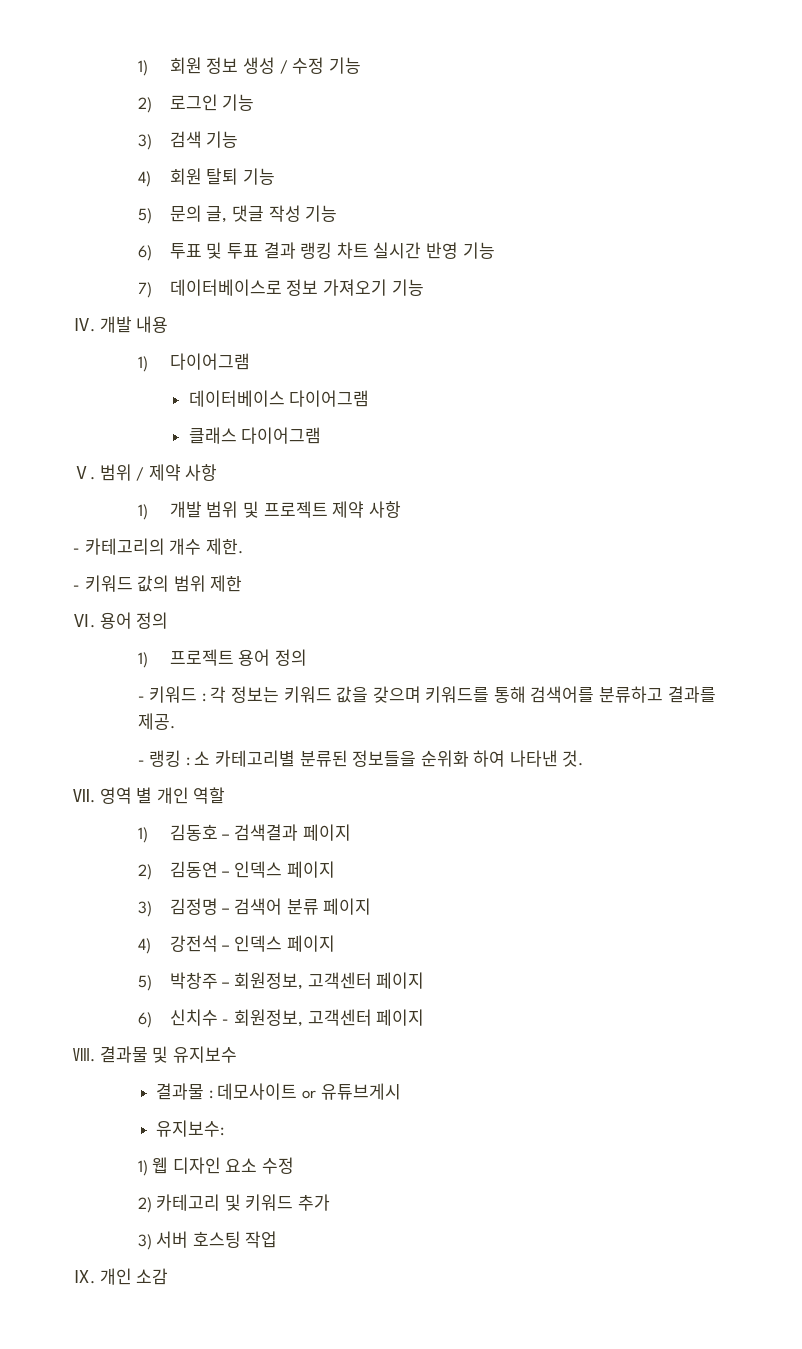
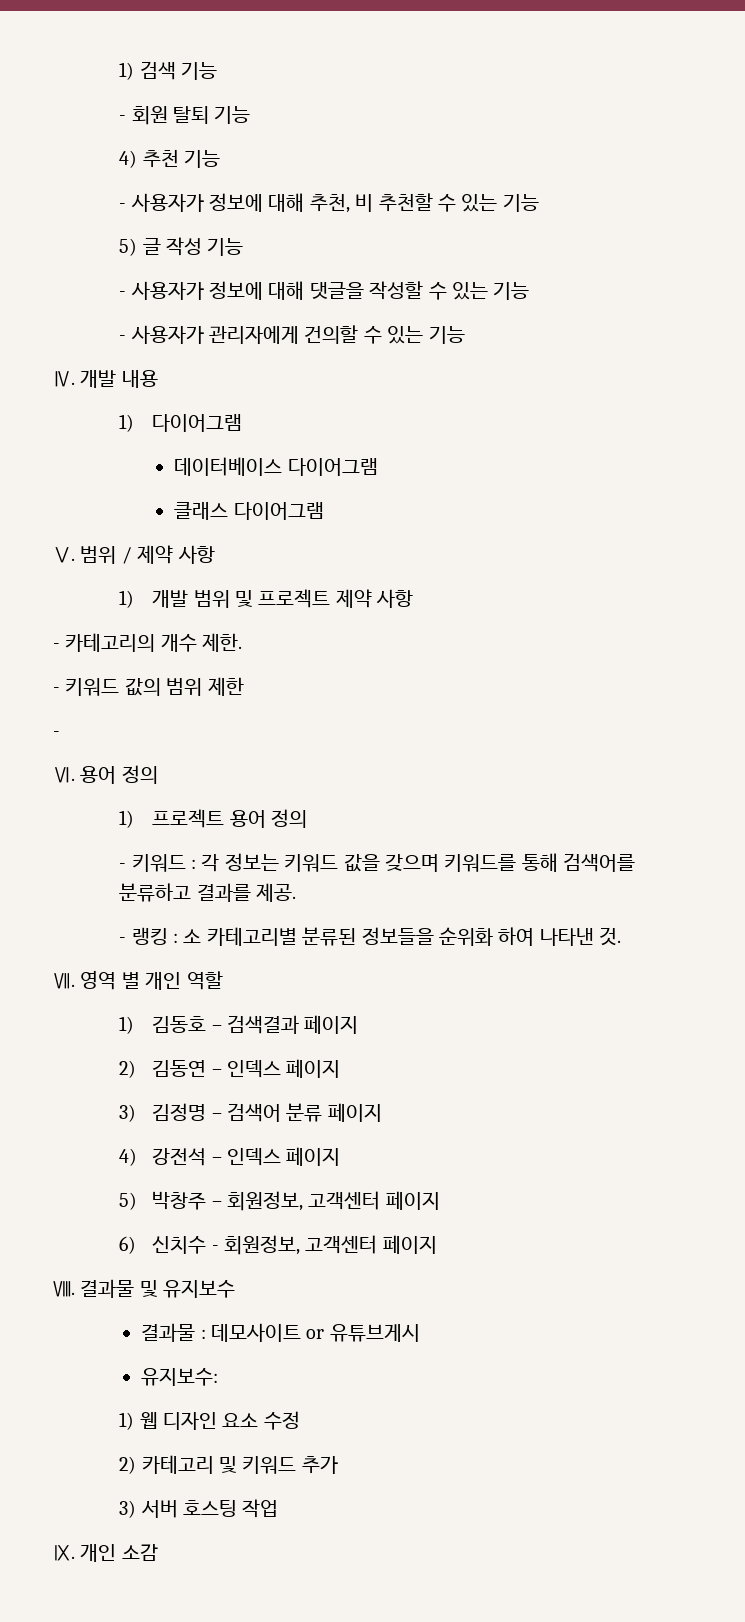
- 1) 회원 정보 생성 / 수정 기능
- 2) 로그인 기능
- 3) 검색 기능
+ 1) 검색 기능
- 4) 회원 탈퇴 기능
+ - 회원 탈퇴 기능
- 5) 문의 글, 댓글 작성 기능
- 6) 투표 및 투표 결과 랭킹 차트 실시간 반영 기능
- 7) 데이터베이스로 정보 가져오기 기능
+ 4) 추천 기능
+ - 사용자가 정보에 대해 추천, 비 추천할 수 있는 기능
+ 5) 글 작성 기능
+ - 사용자가 정보에 대해 댓글을 작성할 수 있는 기능
+ - 사용자가 관리자에게 건의할 수 있는 기능
  - 키워드 값의 범위 제한
+ -

